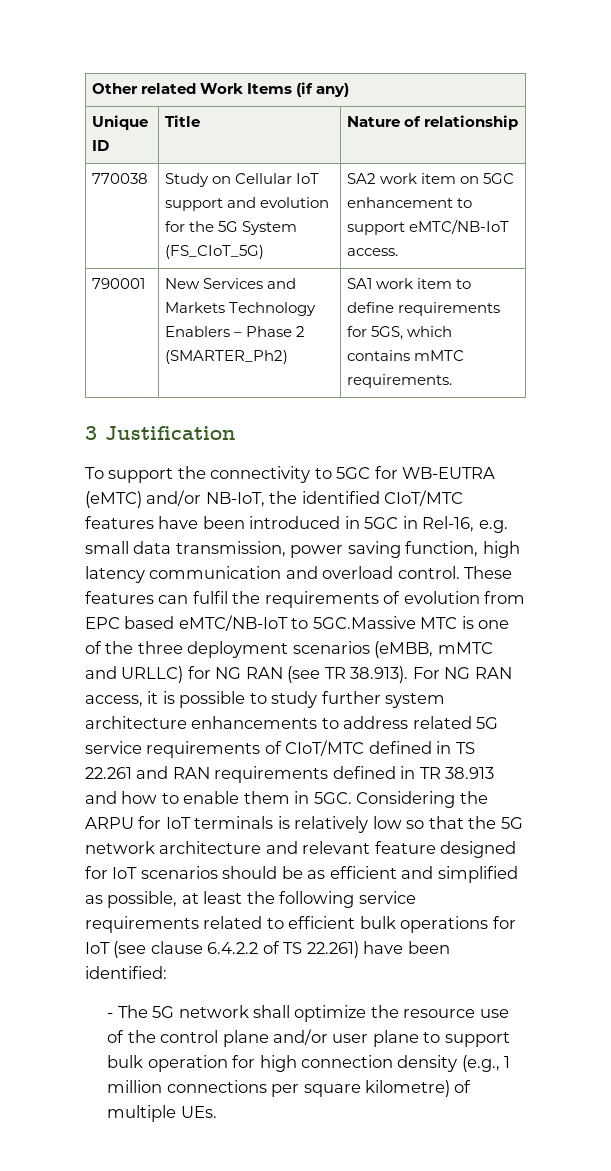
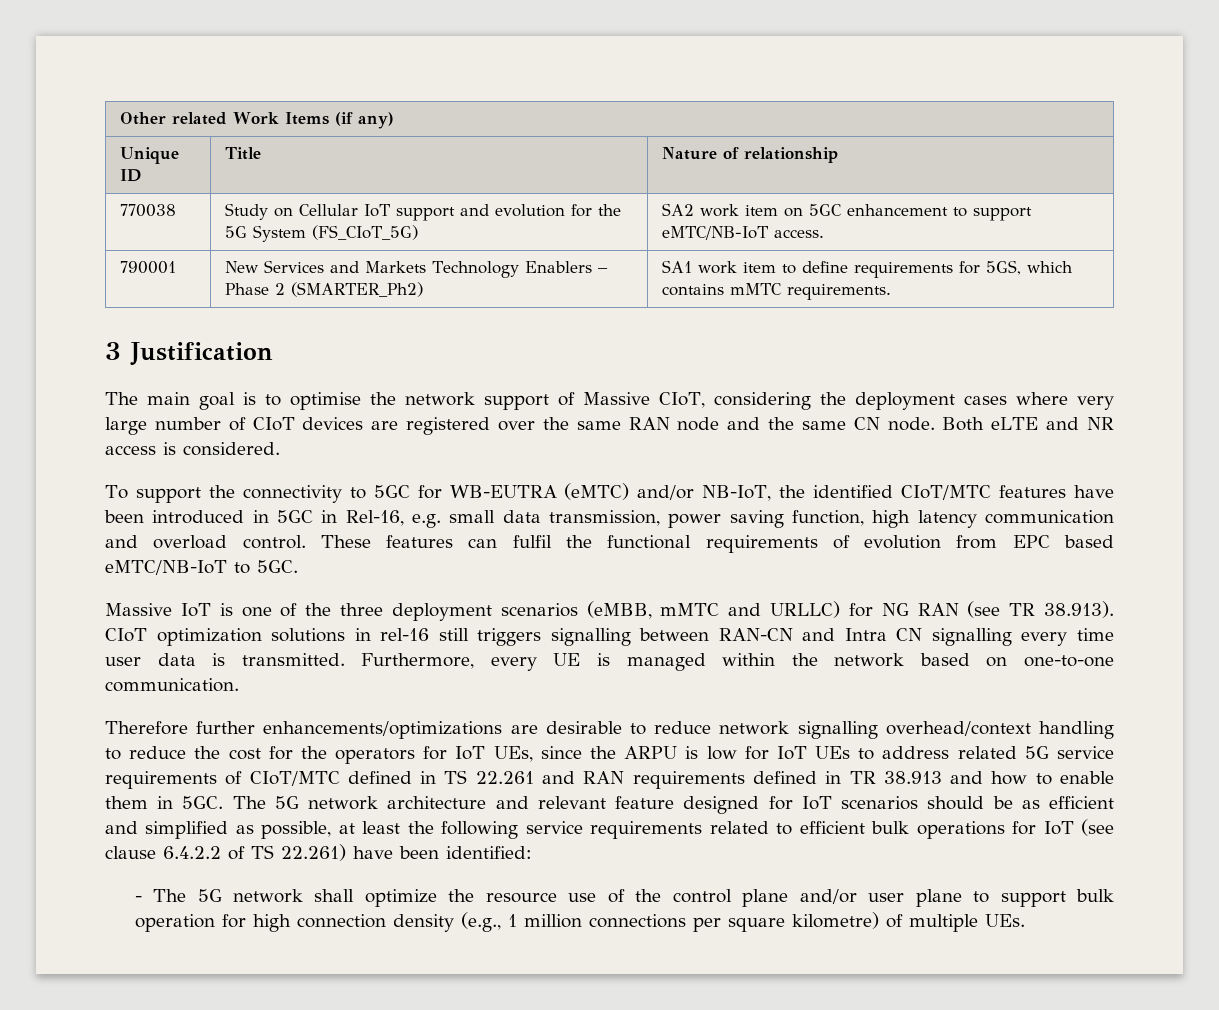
+ The main goal is to optimise the network support of Massive CIoT, considering the deployment cases where very large number of CIoT devices are registered over the same RAN node and the same CN node. Both eLTE and NR access is considered.
- These features can fulfil the requirements of evolution from EPC based eMTC/NB-IoT to 5GC.Massive MTC is one of the three deployment scenarios (eMBB, mMTC and URLLC) for NG RAN (see TR 38.913). For NG RAN access, it is possible to study further system architecture enhancements to address related 5G service requirements of CIoT/MTC defined in TS 22.261 and RAN requirements defined in TR 38.913 and how to enable them in 5GC.
+ These features can fulfil the functional requirements of evolution from EPC based eMTC/NB-IoT to 5GC.
+ Massive IoT is one of the three deployment scenarios (eMBB, mMTC and URLLC) for NG RAN (see TR 38.913). CIoT optimization solutions in rel-16 still triggers signalling between RAN-CN and Intra CN signalling every time user data is transmitted. Furthermore, every UE is managed within the network based on one-to-one communication.
+ Therefore further enhancements/optimizations are desirable to reduce network signalling overhead/context handling to reduce the cost for the operators for IoT UEs, since the ARPU is low for IoT UEs to address related 5G service requirements of CIoT/MTC defined in TS 22.261 and RAN requirements defined in TR 38.913 and how to enable them in 5GC.
- Considering the ARPU for IoT terminals is relatively low so that the 5G network architecture and relevant feature designed for IoT scenarios should be as efficient and simplified as possible, at least the following service requirements related to efficient bulk operations for IoT (see clause 6.4.2.2 of TS 22.261) have been identified:
+ The 5G network architecture and relevant feature designed for IoT scenarios should be as efficient and simplified as possible, at least the following service requirements related to efficient bulk operations for IoT (see clause 6.4.2.2 of TS 22.261) have been identified:

